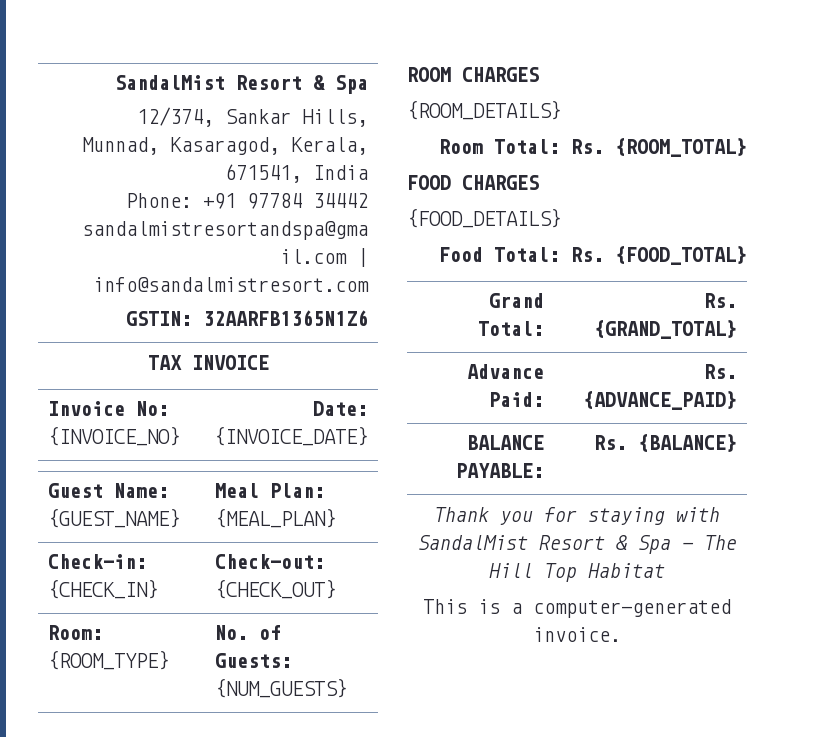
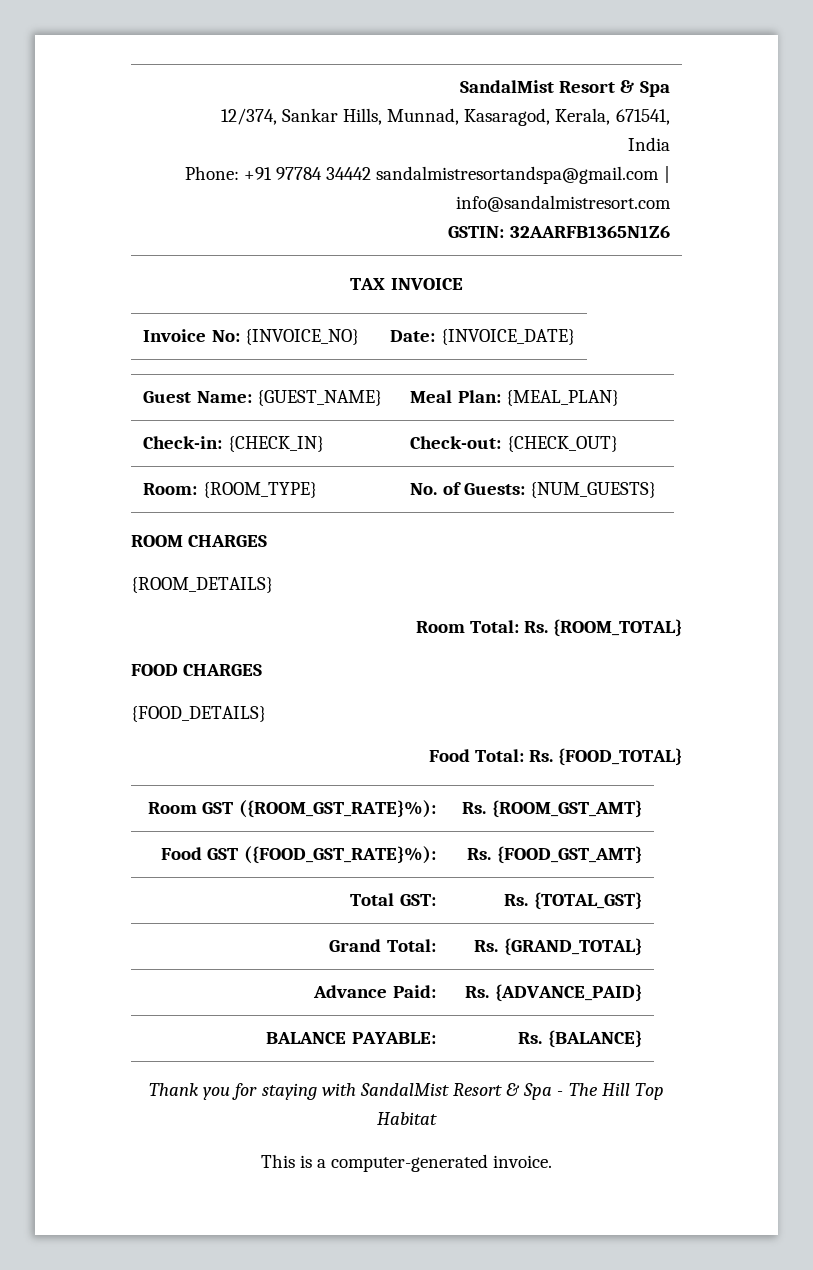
+ Room GST ({ROOM_GST_RATE}%): | Rs. {ROOM_GST_AMT}
+ Food GST ({FOOD_GST_RATE}%): | Rs. {FOOD_GST_AMT}
+ Total GST: | Rs. {TOTAL_GST}

